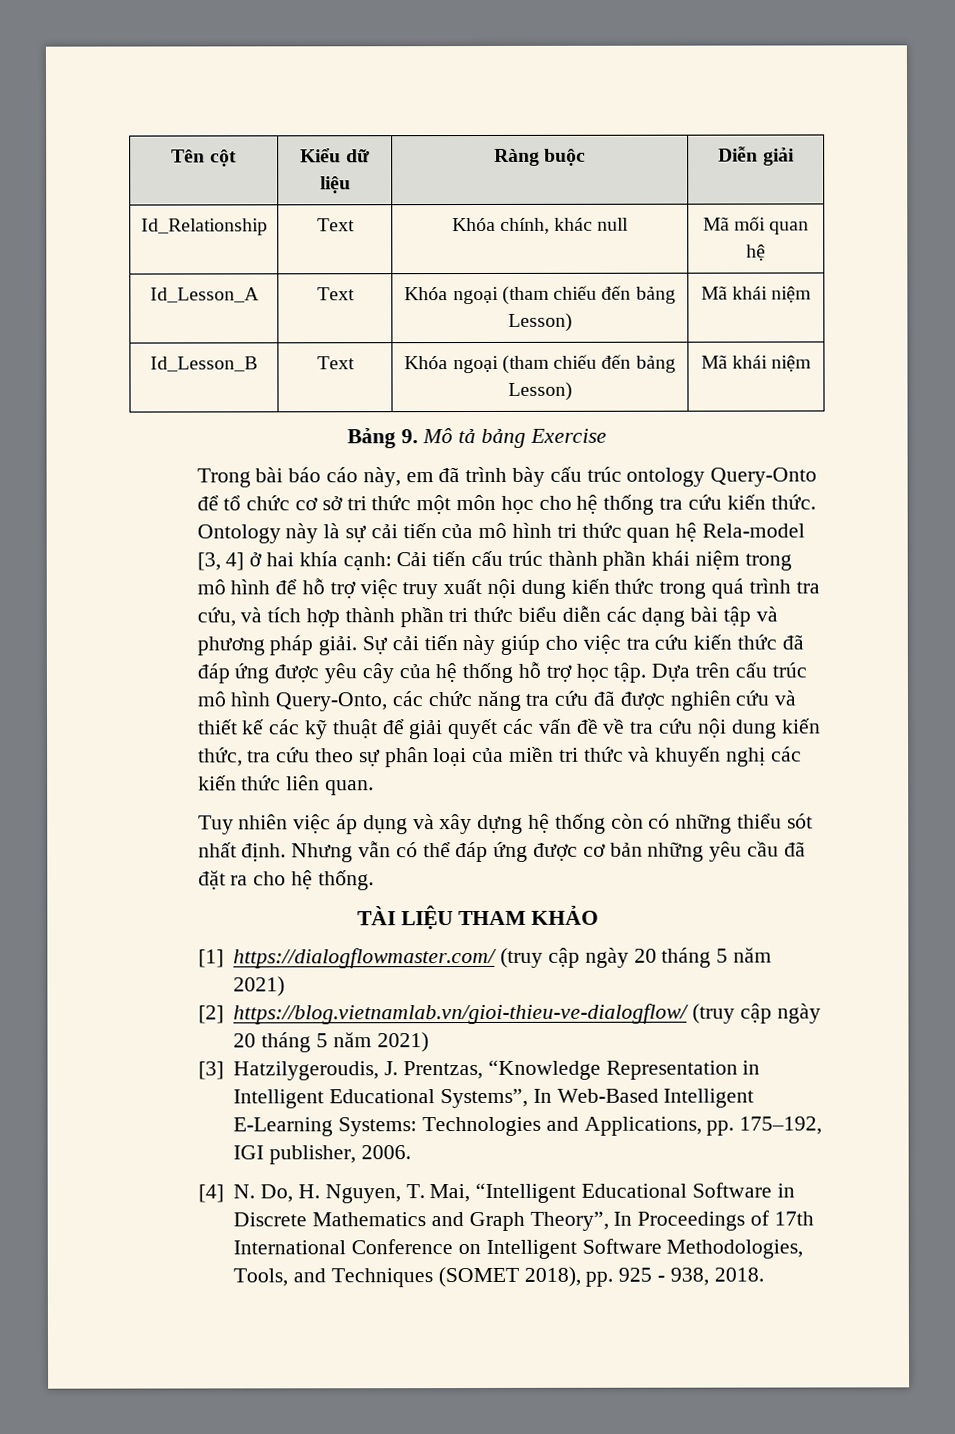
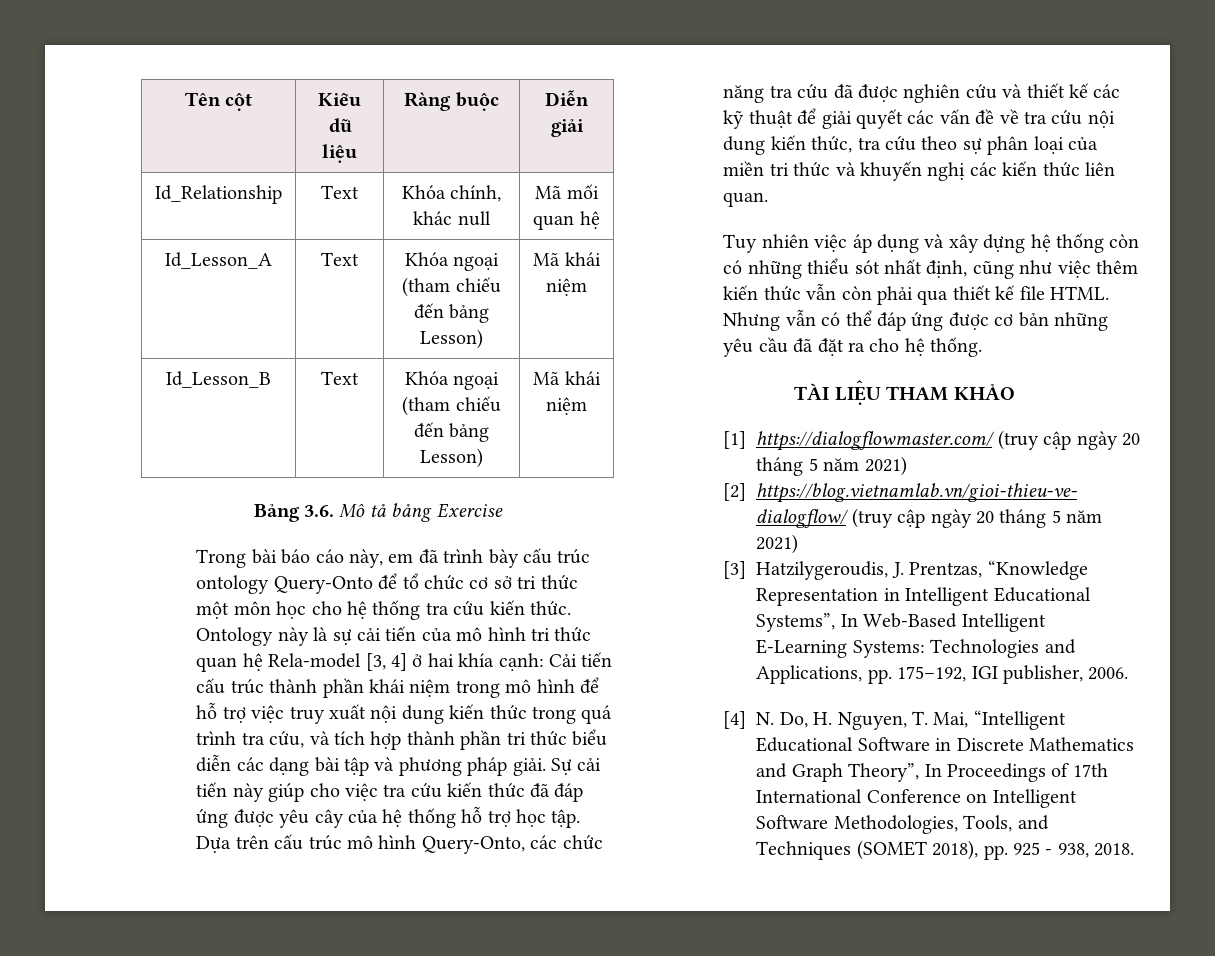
- Bảng 9. Mô tả bảng Exercise
+ Bảng 3.6. Mô tả bảng Exercise
- Tuy nhiên việc áp dụng và xây dựng hệ thống còn có những thiểu sót nhất định.
+ Tuy nhiên việc áp dụng và xây dựng hệ thống còn có những thiểu sót nhất định, cũng như việc thêm kiến thức vẫn còn phải qua thiết kế file HTML.

